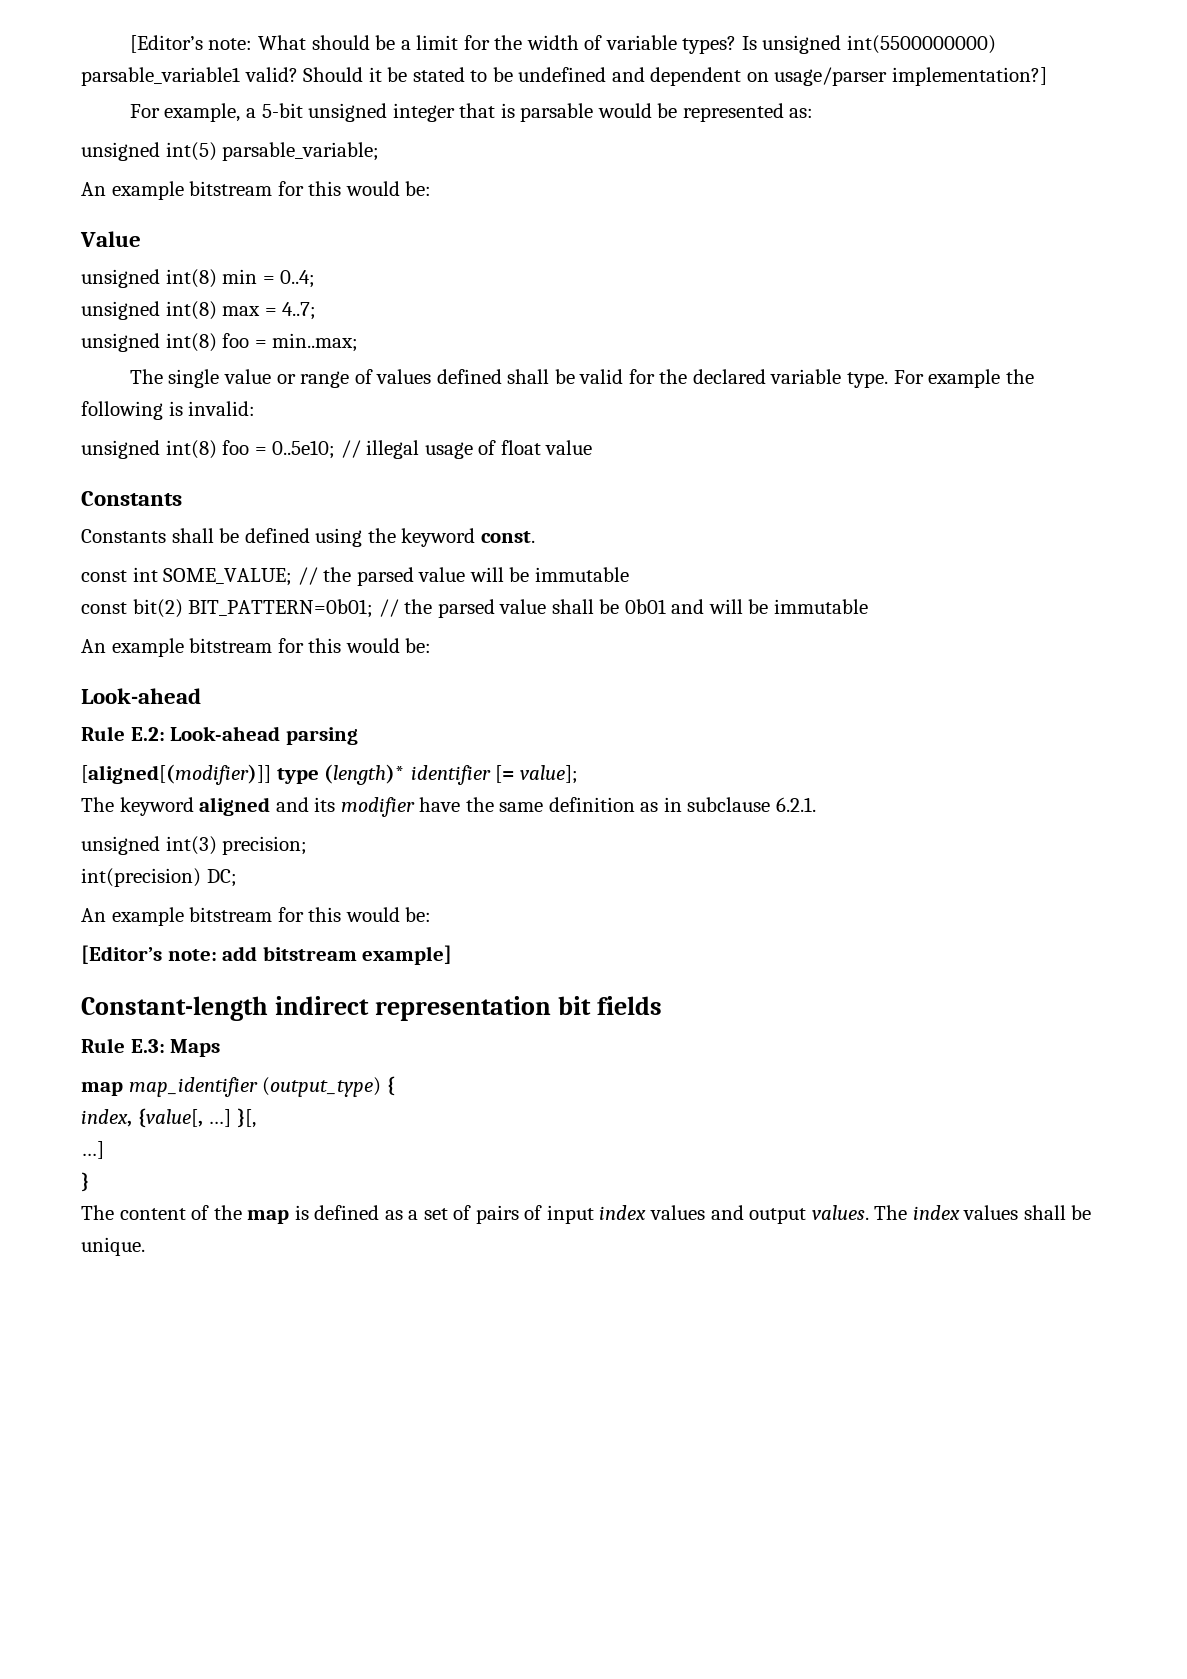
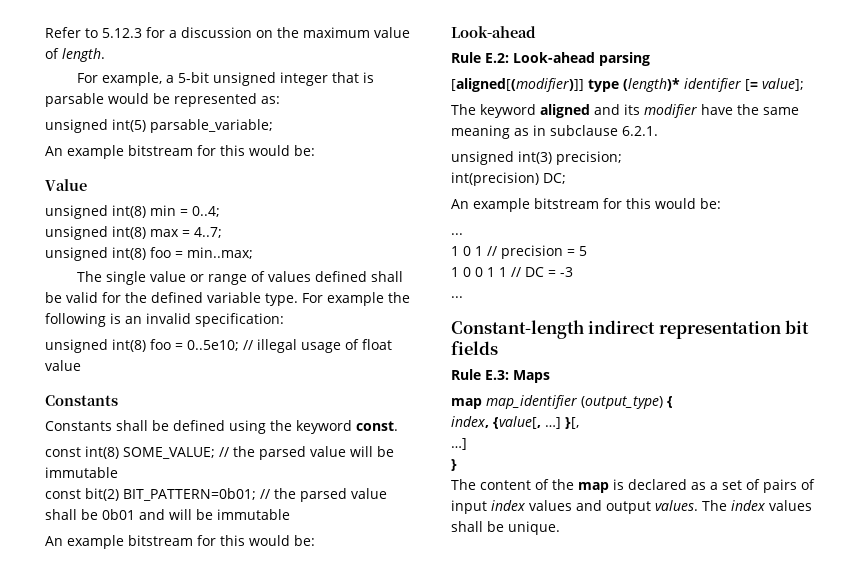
- [Editor’s note: What should be a limit for the width of variable types? Is unsigned int(5500000000) parsable_variable1 valid? Should it be stated to be undefined and dependent on usage/parser implementation?]
+ Refer to 5.12.3 for a discussion on the maximum value of length.
- The single value or range of values defined shall be valid for the declared variable type.
+ The single value or range of values defined shall be valid for the defined variable type.
- For example the following is invalid:
+ For example the following is an invalid specification:
- const int SOME_VALUE; // the parsed value will be immutable
+ const int(8) SOME_VALUE; // the parsed value will be immutable
- The keyword aligned and its modifier have the same definition as in subclause 6.2.1.
+ The keyword aligned and its modifier have the same meaning as in subclause 6.2.1.
  int(precision) DC;
  An example bitstream for this would be:
- [Editor’s note: add bitstream example]
+ ...
+ 1 0 1 // precision = 5
+ 1 0 0 1 1 // DC = -3
+ ...
- The content of the map is defined as a set of pairs of input index values and output values.
+ The content of the map is declared as a set of pairs of input index values and output values.

